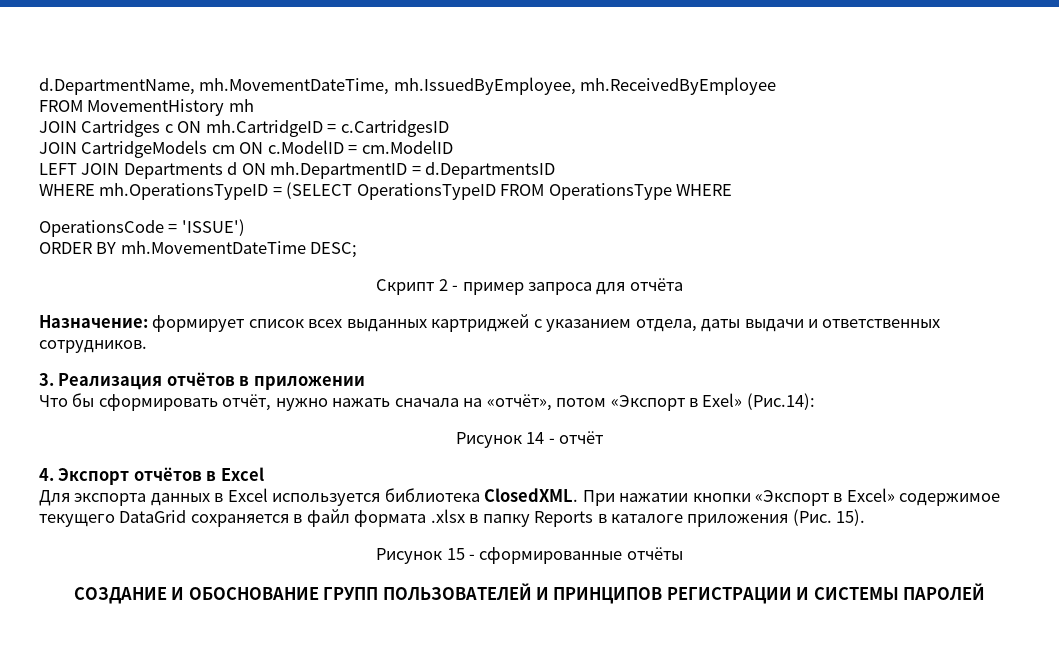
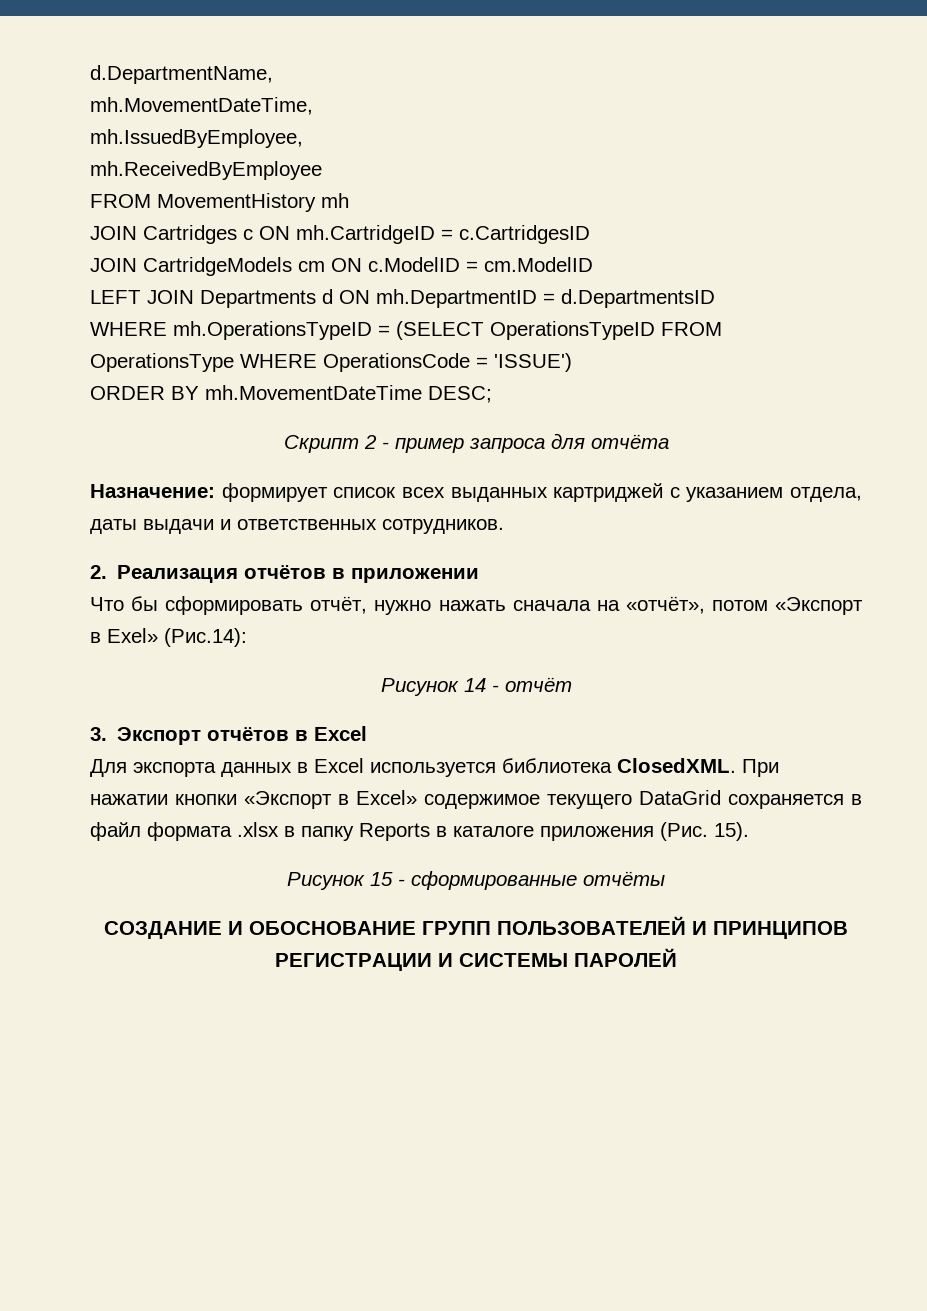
- d.DepartmentName, mh.MovementDateTime, mh.IssuedByEmployee, mh.ReceivedByEmployee
+ d.DepartmentName,
+ mh.MovementDateTime,
+ mh.IssuedByEmployee,
+ mh.ReceivedByEmployee
- WHERE mh.OperationsTypeID = (SELECT OperationsTypeID FROM OperationsType WHERE
- OperationsCode = 'ISSUE')
+ WHERE mh.OperationsTypeID = (SELECT OperationsTypeID FROM OperationsType WHERE OperationsCode = 'ISSUE')
- 3. Реализация отчётов в приложении
+ 2. Реализация отчётов в приложении
- 4. Экспорт отчётов в Excel
+ 3. Экспорт отчётов в Excel

